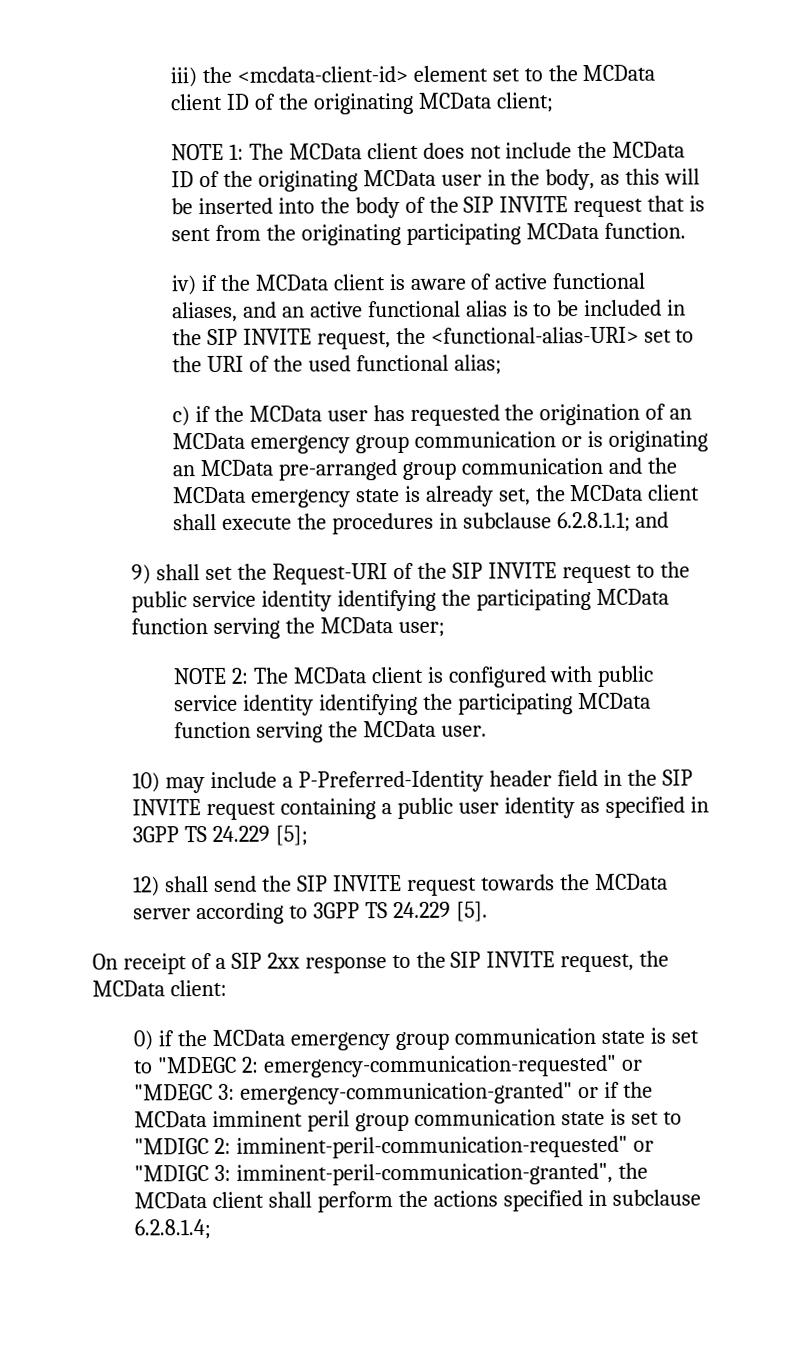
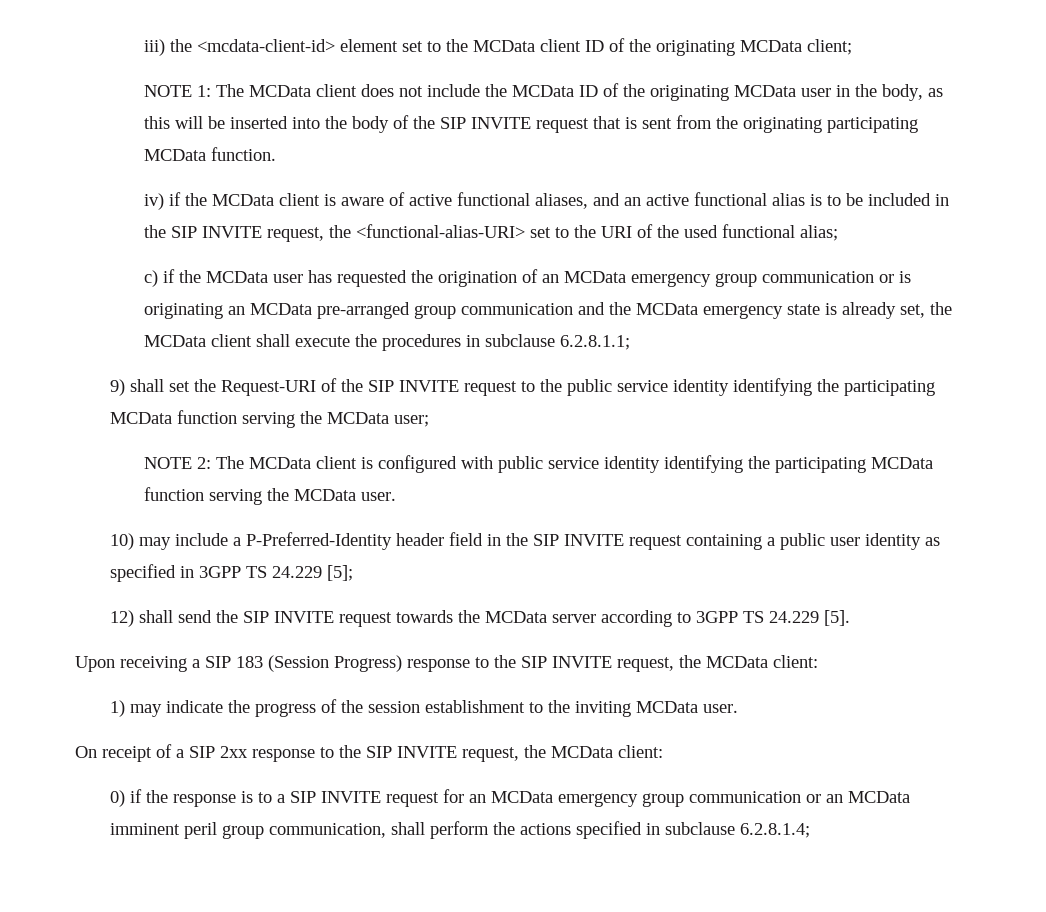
- c) if the MCData user has requested the origination of an MCData emergency group communication or is originating an MCData pre-arranged group communication and the MCData emergency state is already set, the MCData client shall execute the procedures in subclause 6.2.8.1.1; and
+ c) if the MCData user has requested the origination of an MCData emergency group communication or is originating an MCData pre-arranged group communication and the MCData emergency state is already set, the MCData client shall execute the procedures in subclause 6.2.8.1.1;
+ Upon receiving a SIP 183 (Session Progress) response to the SIP INVITE request, the MCData client:
+ 1) may indicate the progress of the session establishment to the inviting MCData user.
- 0) if the MCData emergency group communication state is set to "MDEGC 2: emergency-communication-requested" or "MDEGC 3: emergency-communication-granted" or if the MCData imminent peril group communication state is set to "MDIGC 2: imminent-peril-communication-requested" or "MDIGC 3: imminent-peril-communication-granted", the MCData client shall perform the actions specified in subclause 6.2.8.1.4;
+ 0) if the response is to a SIP INVITE request for an MCData emergency group communication or an MCData imminent peril group communication, shall perform the actions specified in subclause 6.2.8.1.4;

